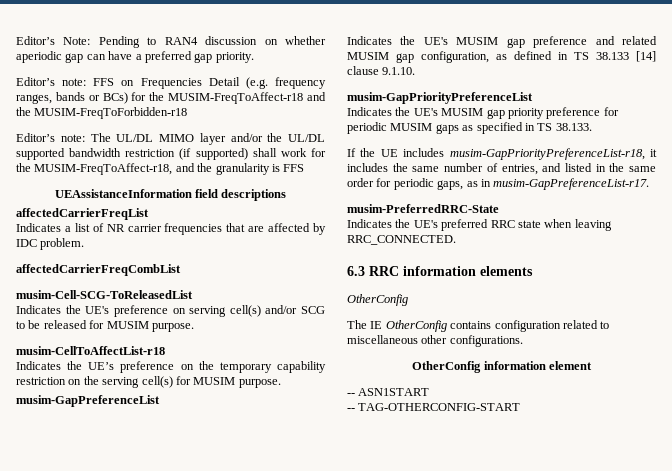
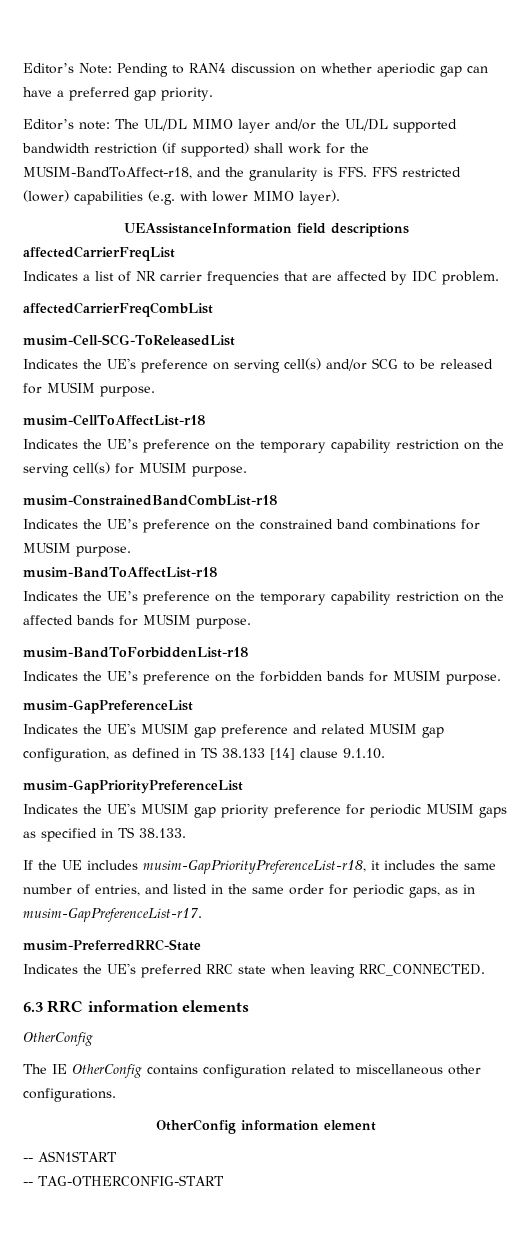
- Editor’s note: FFS on Frequencies Detail (e.g. frequency ranges, bands or BCs) for the MUSIM-FreqToAffect-r18 and the MUSIM-FreqToForbidden-r18
- Editor’s note: The UL/DL MIMO layer and/or the UL/DL supported bandwidth restriction (if supported) shall work for the MUSIM-FreqToAffect-r18, and the granularity is FFS
+ Editor’s note: The UL/DL MIMO layer and/or the UL/DL supported bandwidth restriction (if supported) shall work for the MUSIM-BandToAffect-r18, and the granularity is FFS. FFS restricted (lower) capabilities (e.g. with lower MIMO layer).
+ musim-ConstrainedBandCombList-r18
+ Indicates the UE’s preference on the constrained band combinations for MUSIM purpose.
+ musim-BandToAffectList-r18
+ Indicates the UE’s preference on the temporary capability restriction on the affected bands for MUSIM purpose.
+ musim-BandToForbiddenList-r18
+ Indicates the UE’s preference on the forbidden bands for MUSIM purpose.

